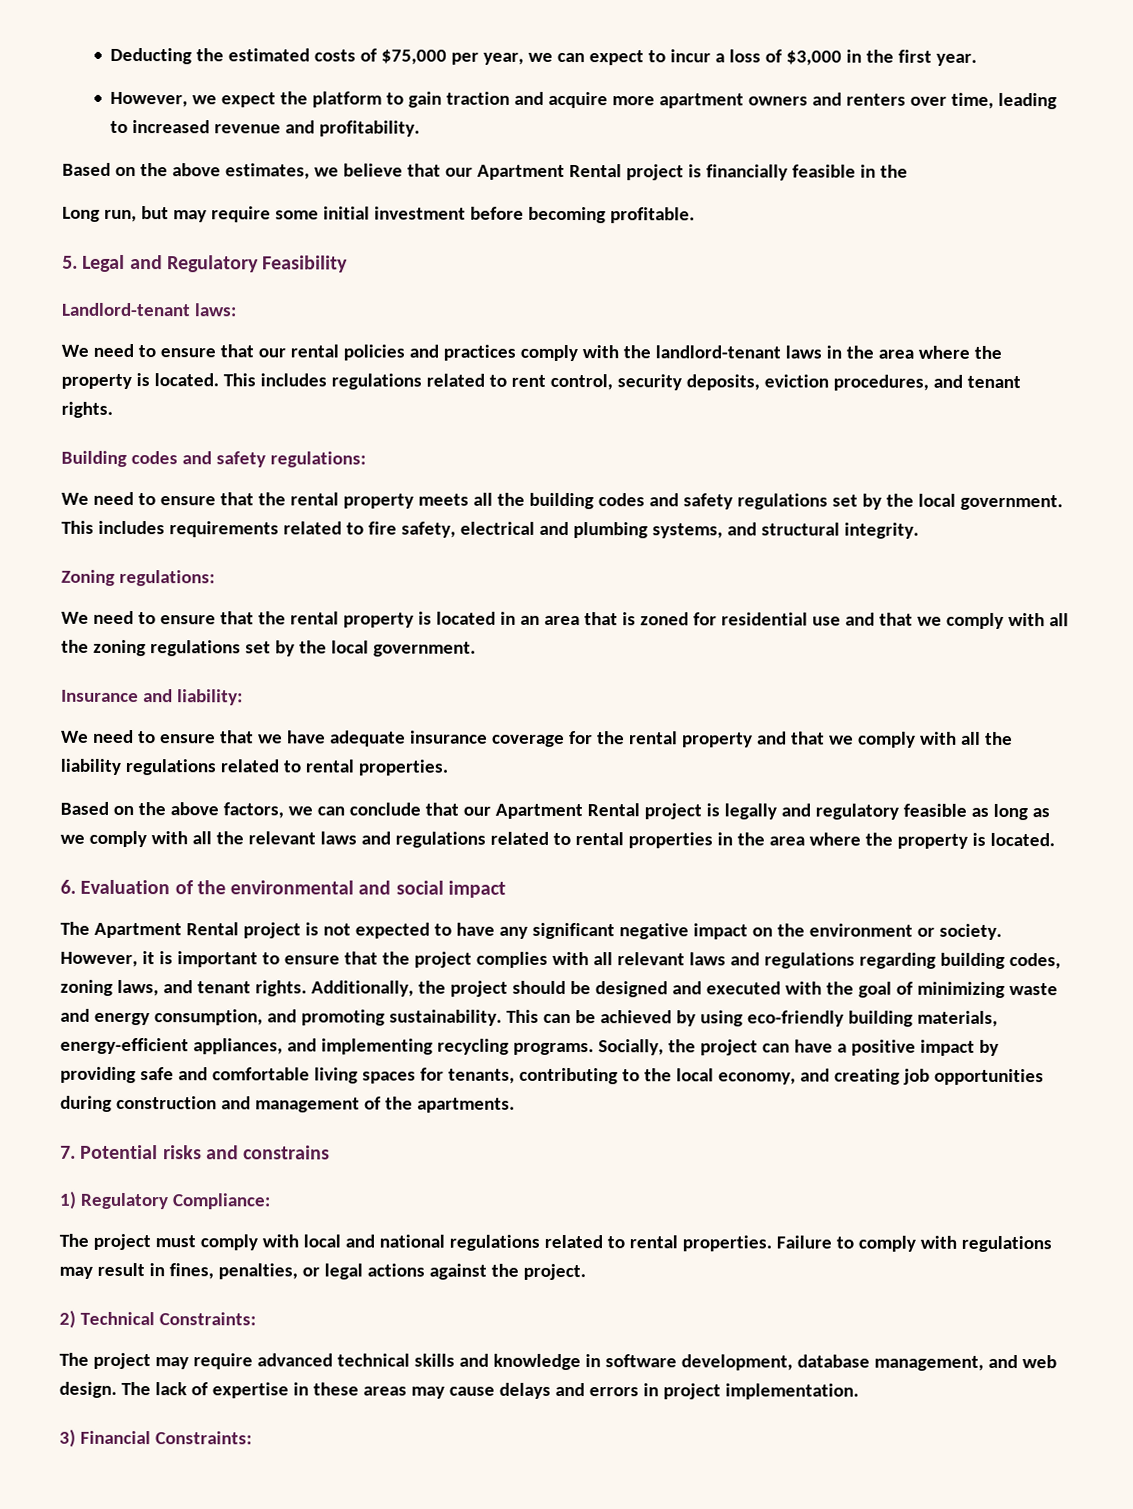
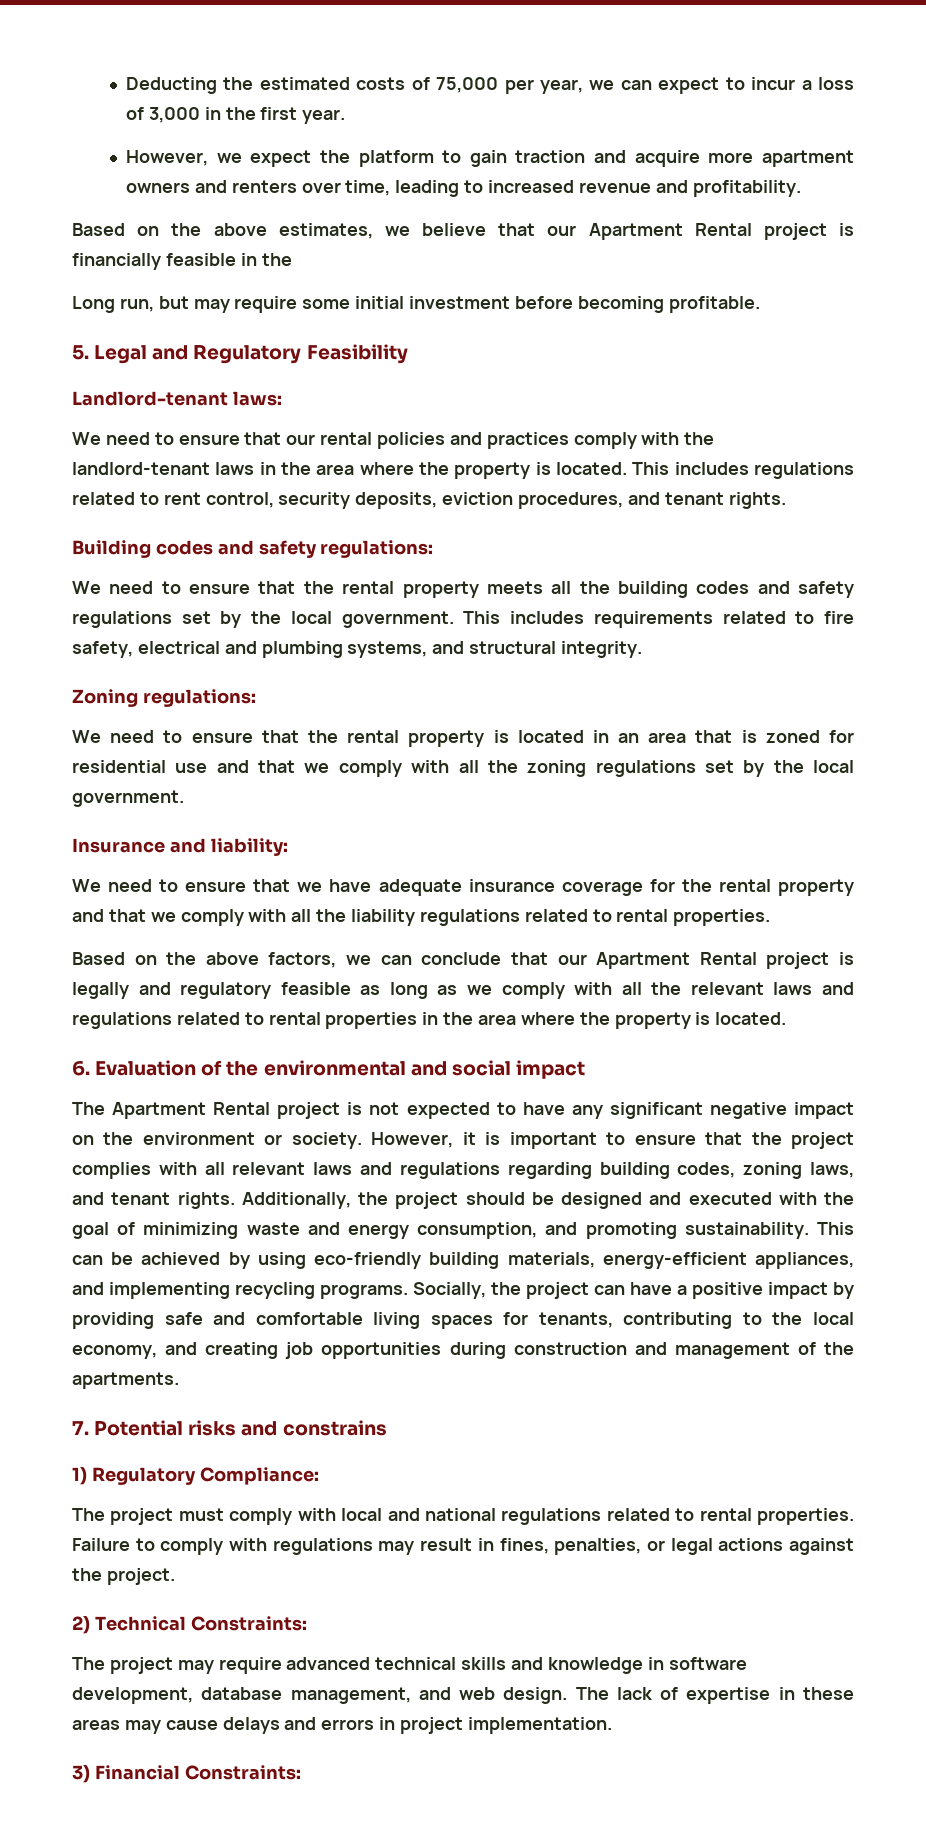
- Deducting the estimated costs of $75,000 per year, we can expect to incur a loss of $3,000 in the first year.
+ Deducting the estimated costs of 75,000 per year, we can expect to incur a loss of 3,000 in the first year.

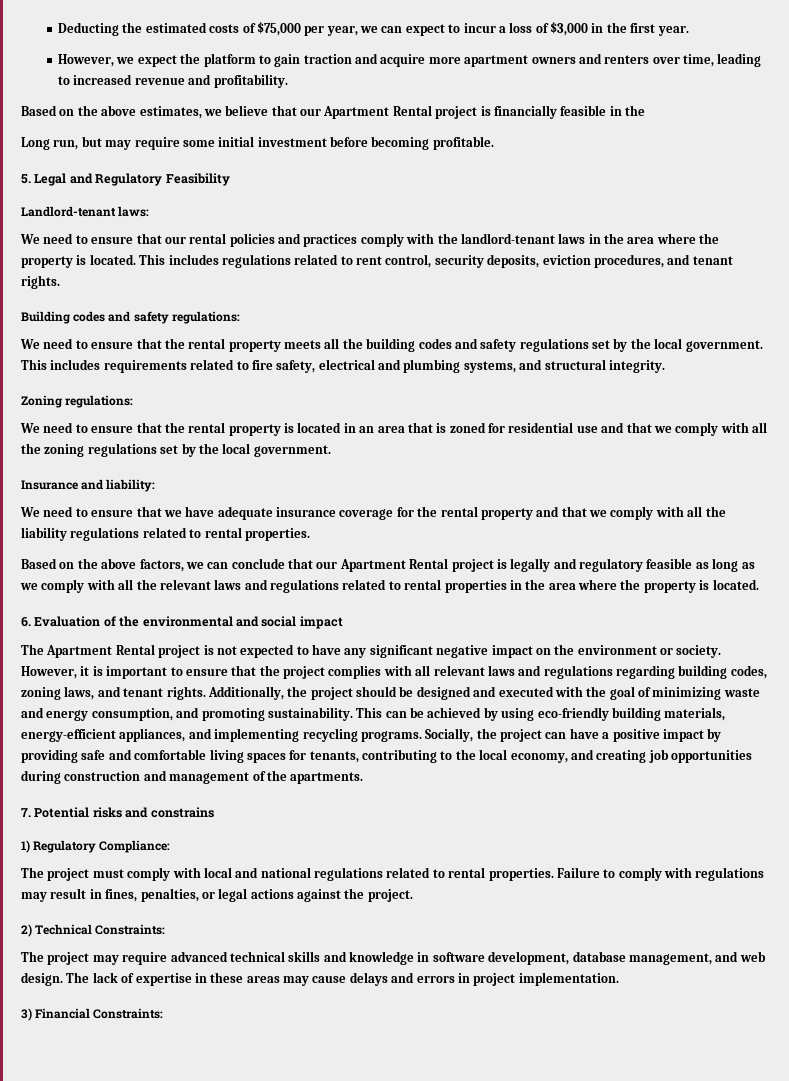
- Deducting the estimated costs of 75,000 per year, we can expect to incur a loss of 3,000 in the first year.
+ Deducting the estimated costs of $75,000 per year, we can expect to incur a loss of $3,000 in the first year.

